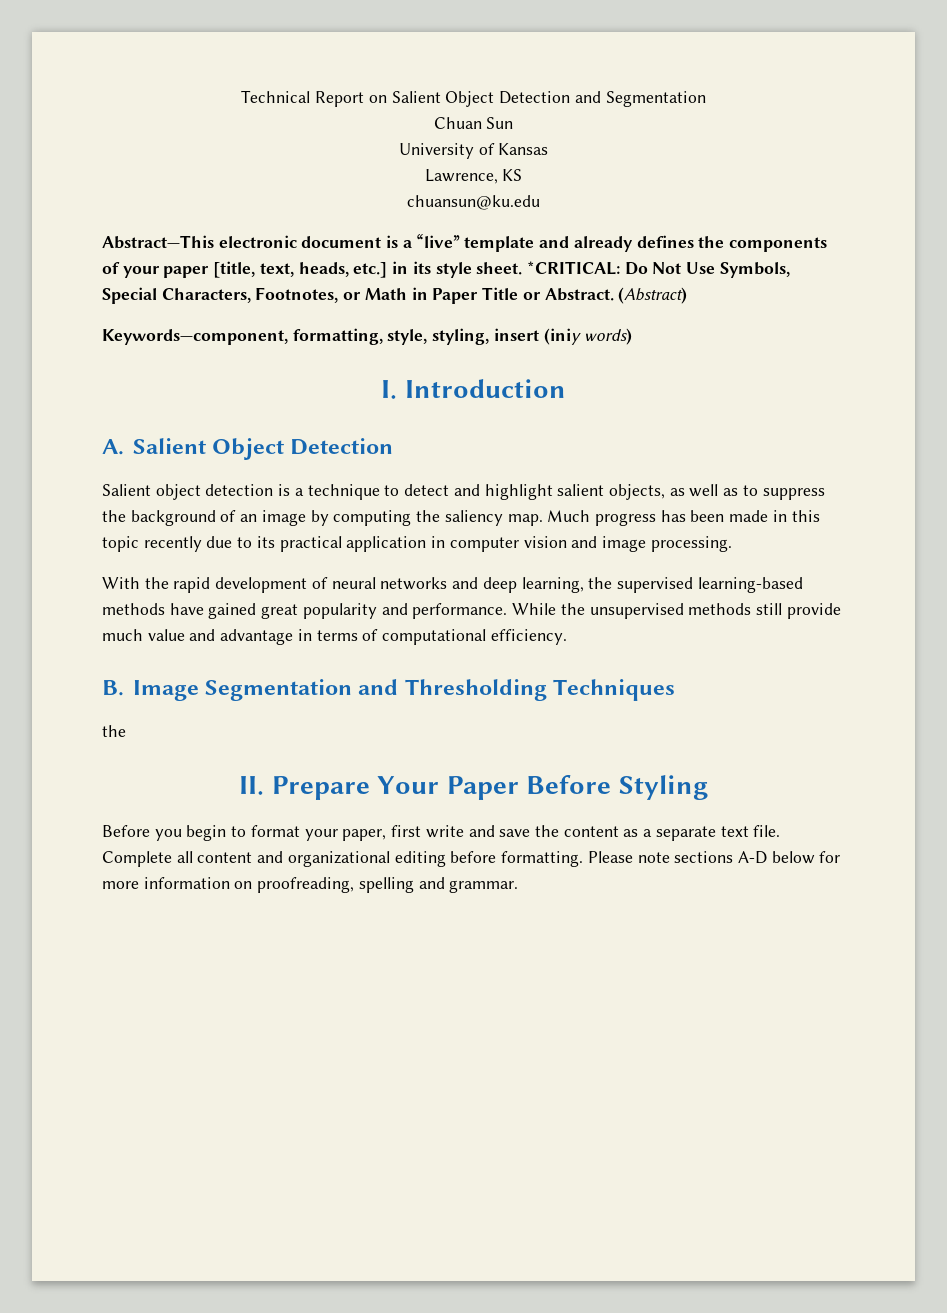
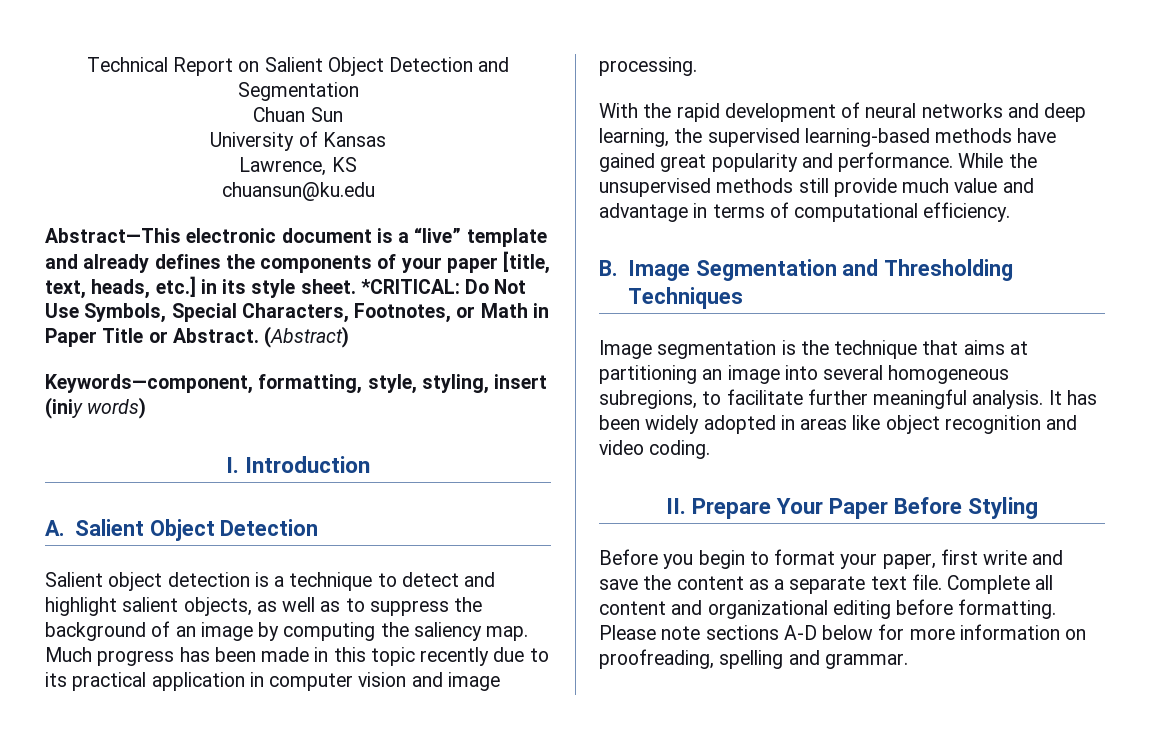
  B. Image Segmentation and Thresholding Techniques
- the
+ Image segmentation is the technique that aims at partitioning an image into several homogeneous subregions, to facilitate further meaningful analysis. It has been widely adopted in areas like object recognition and video coding.

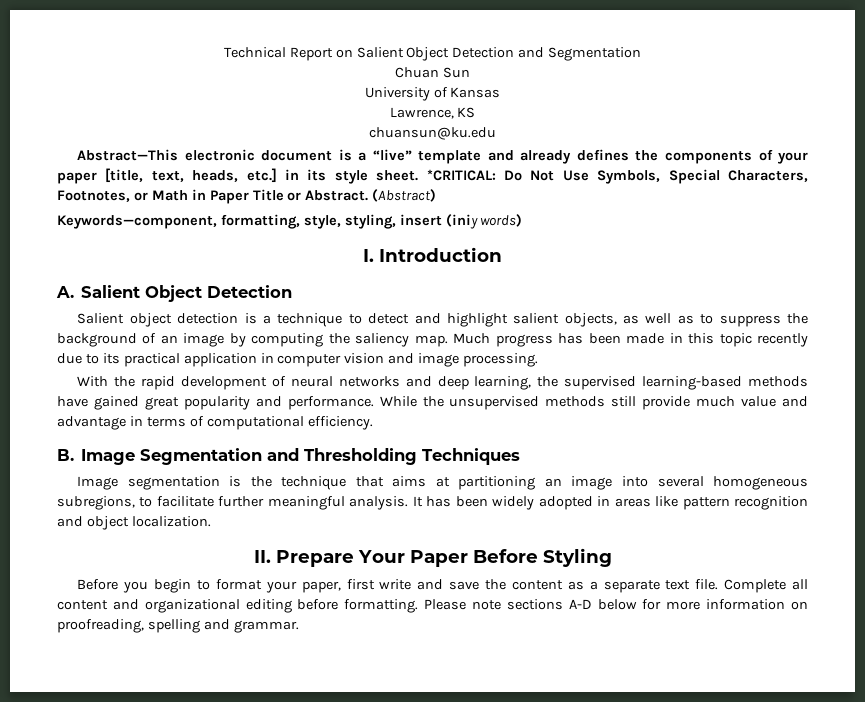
- It has been widely adopted in areas like object recognition and video coding.
+ It has been widely adopted in areas like pattern recognition and object localization.

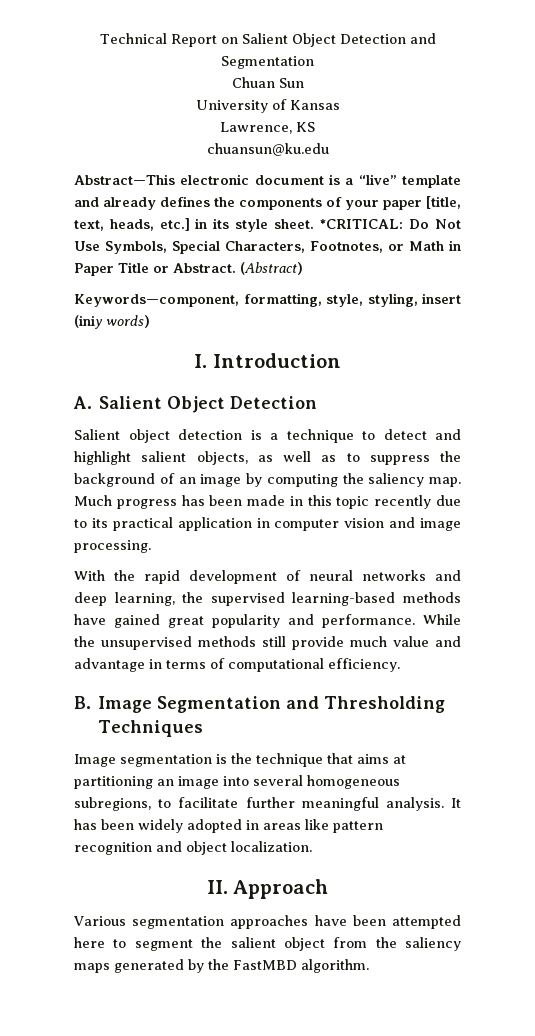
- II. Prepare Your Paper Before Styling
- Before you begin to format your paper, first write and save the content as a separate text file. Complete all content and organizational editing before formatting. Please note sections A-D below for more information on proofreading, spelling and grammar.
+ II. Approach
+ Various segmentation approaches have been attempted here to segment the salient object from the saliency maps generated by the FastMBD algorithm.

